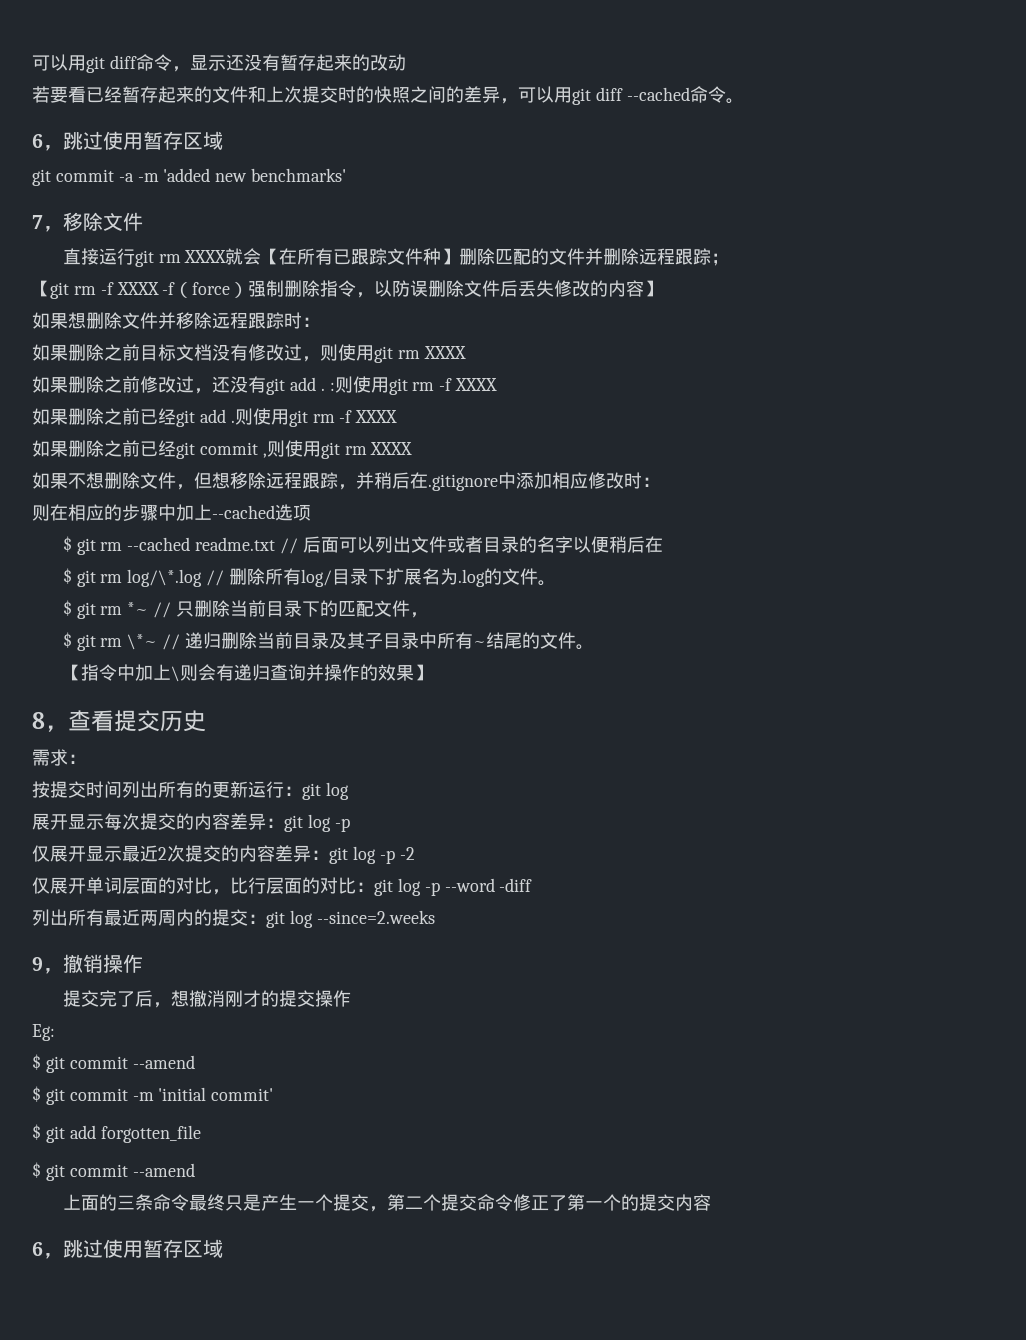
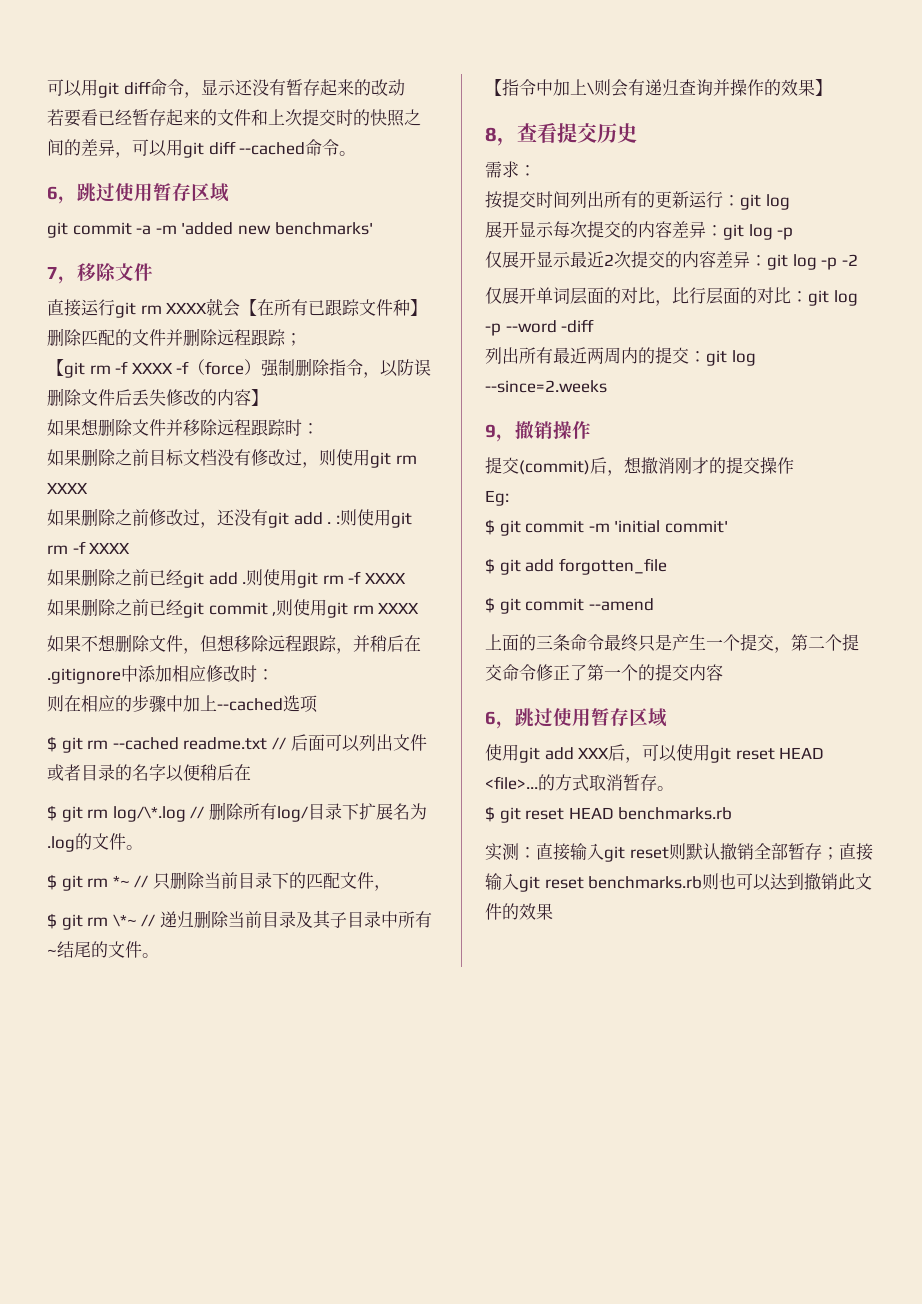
- 提交完了后，想撤消刚才的提交操作
+ 提交(commit)后，想撤消刚才的提交操作
  Eg:
- $ git commit --amend
+ 使用git add XXX后，可以使用git reset HEAD <file>...的方式取消暂存。
+ $ git reset HEAD benchmarks.rb
+ 实测：直接输入git reset则默认撤销全部暂存；直接输入git reset benchmarks.rb则也可以达到撤销此文件的效果

